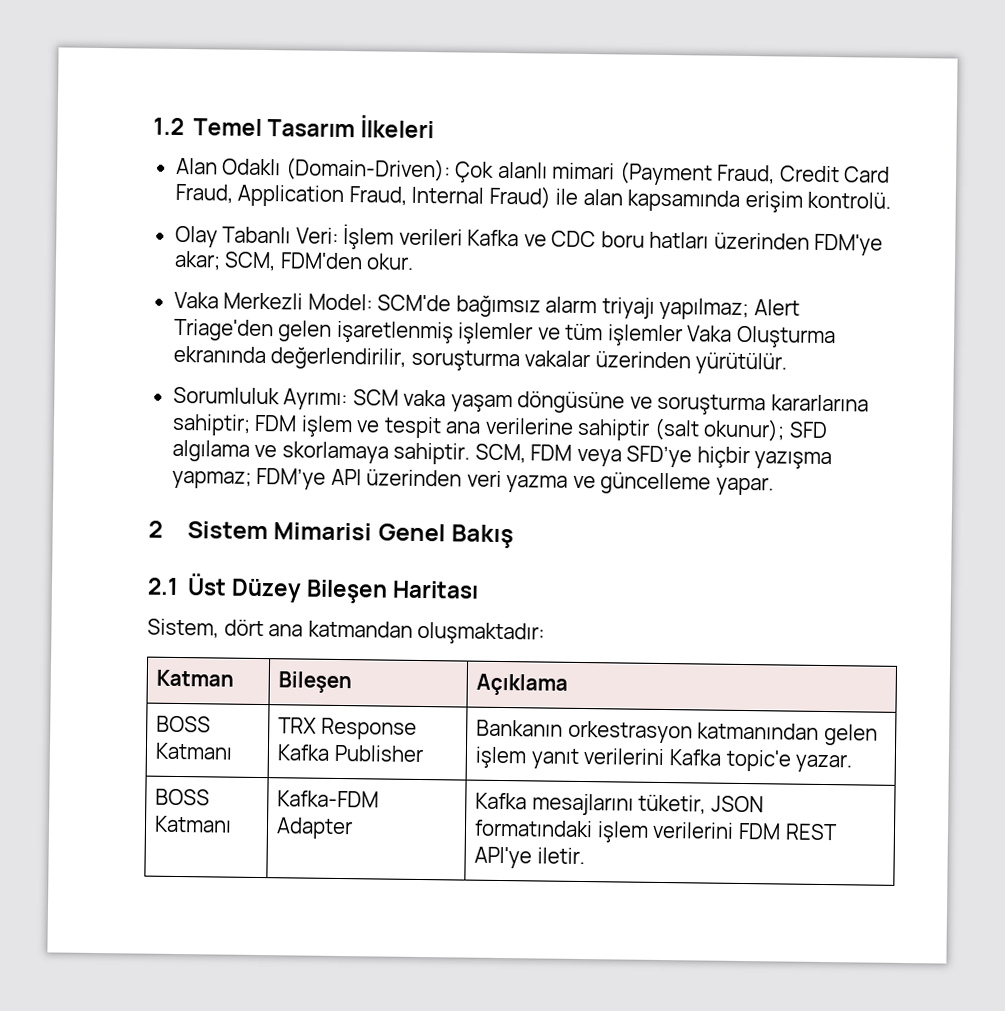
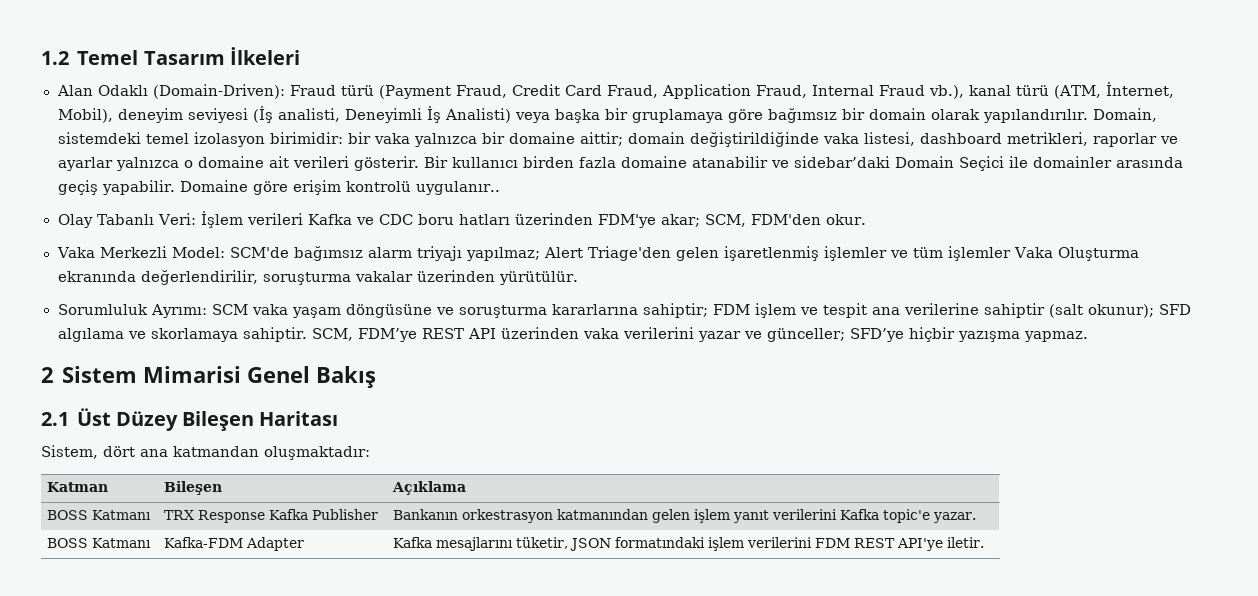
- Alan Odaklı (Domain-Driven): Çok alanlı mimari (Payment Fraud, Credit Card Fraud, Application Fraud, Internal Fraud) ile alan kapsamında erişim kontrolü.
+ Alan Odaklı (Domain-Driven): Fraud türü (Payment Fraud, Credit Card Fraud, Application Fraud, Internal Fraud vb.), kanal türü (ATM, İnternet, Mobil), deneyim seviyesi (İş analisti, Deneyimli İş Analisti) veya başka bir gruplamaya göre bağımsız bir domain olarak yapılandırılır. Domain, sistemdeki temel izolasyon birimidir: bir vaka yalnızca bir domaine aittir; domain değiştirildiğinde vaka listesi, dashboard metrikleri, raporlar ve ayarlar yalnızca o domaine ait verileri gösterir. Bir kullanıcı birden fazla domaine atanabilir ve sidebar’daki Domain Seçici ile domainler arasında geçiş yapabilir. Domaine göre erişim kontrolü uygulanır..
- SCM, FDM veya SFD’ye hiçbir yazışma yapmaz; FDM’ye API üzerinden veri yazma ve güncelleme yapar.
+ SCM, FDM’ye REST API üzerinden vaka verilerini yazar ve günceller; SFD’ye hiçbir yazışma yapmaz.

